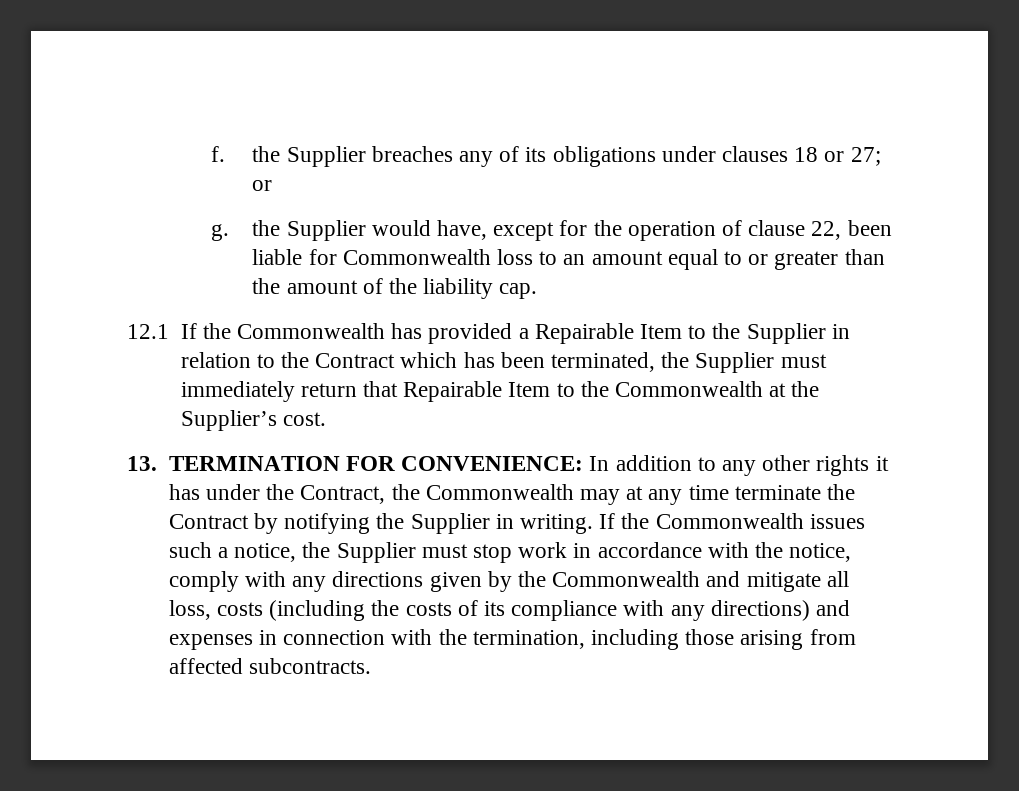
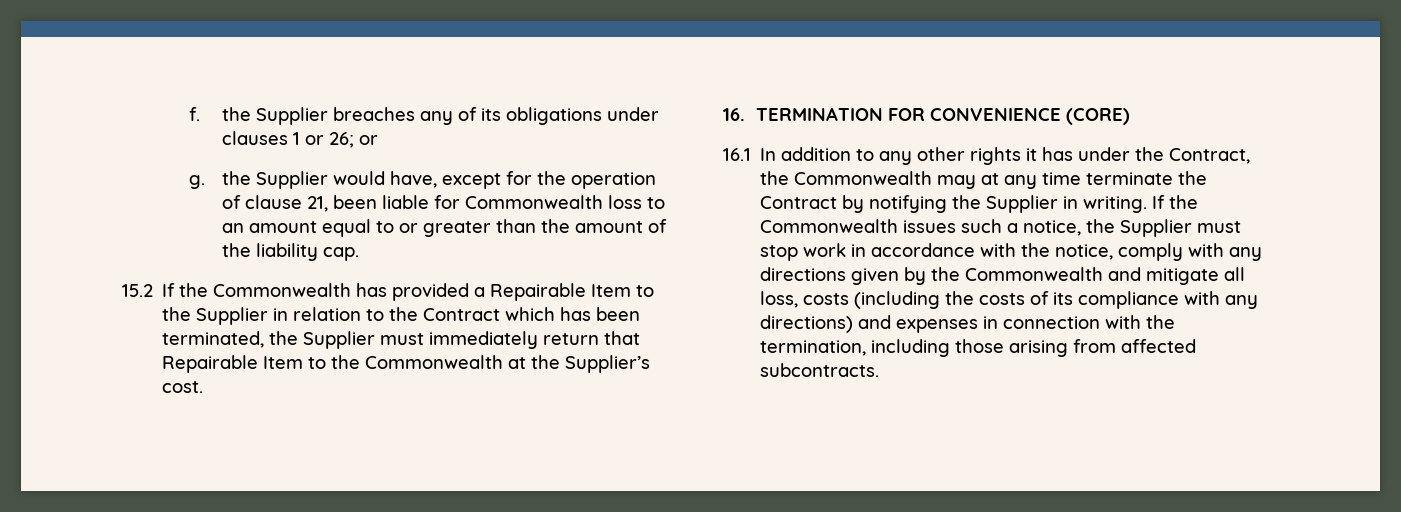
- f. the Supplier breaches any of its obligations under clauses 18 or 27; or
+ f. the Supplier breaches any of its obligations under clauses 1 or 26; or
- g. the Supplier would have, except for the operation of clause 22, been liable for Commonwealth loss to an amount equal to or greater than the amount of the liability cap.
+ g. the Supplier would have, except for the operation of clause 21, been liable for Commonwealth loss to an amount equal to or greater than the amount of the liability cap.
- 12.1 If the Commonwealth has provided a Repairable Item to the Supplier in relation to the Contract which has been terminated, the Supplier must immediately return that Repairable Item to the Commonwealth at the Supplier’s cost.
+ 15.2 If the Commonwealth has provided a Repairable Item to the Supplier in relation to the Contract which has been terminated, the Supplier must immediately return that Repairable Item to the Commonwealth at the Supplier’s cost.
- 13. TERMINATION FOR CONVENIENCE: In addition to any other rights it has under the Contract, the Commonwealth may at any time terminate the Contract by notifying the Supplier in writing.
+ 16. TERMINATION FOR CONVENIENCE (CORE)
+ 16.1 In addition to any other rights it has under the Contract, the Commonwealth may at any time terminate the Contract by notifying the Supplier in writing.

